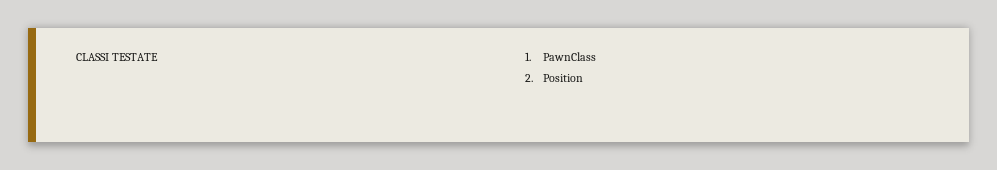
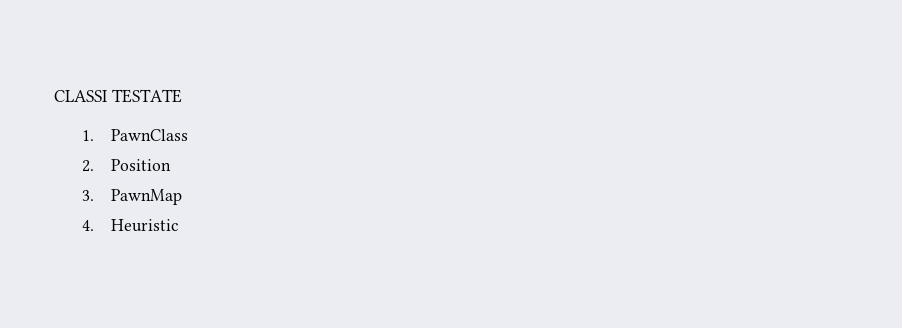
+ 3. PawnMap
+ 4. Heuristic

